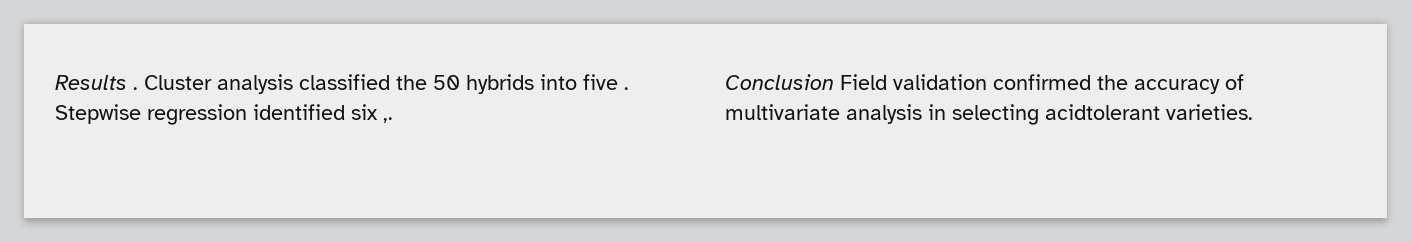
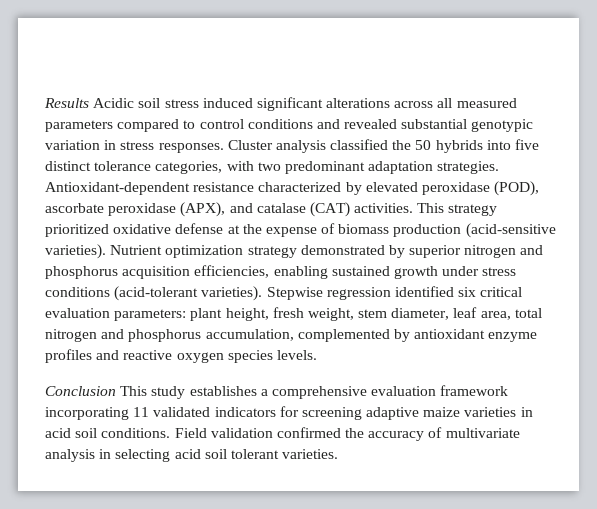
- Results .
+ Results Acidic soil stress induced significant alterations across all measured parameters compared to control conditions and revealed substantial genotypic variation in stress responses.
- Cluster analysis classified the 50 hybrids into five . Stepwise regression identified six ,.
- Conclusion Field validation confirmed the accuracy of multivariate analysis in selecting acidtolerant varieties.
+ Cluster analysis classified the 50 hybrids into five distinct tolerance categories, with two predominant adaptation strategies. Antioxidant-dependent resistance characterized by elevated peroxidase (POD), ascorbate peroxidase (APX), and catalase (CAT) activities. This strategy prioritized oxidative defense at the expense of biomass production (acid-sensitive varieties). Nutrient optimization strategy demonstrated by superior nitrogen and phosphorus acquisition efficiencies, enabling sustained growth under stress conditions (acid-tolerant varieties). Stepwise regression identified six critical evaluation parameters: plant height, fresh weight, stem diameter, leaf area, total nitrogen and phosphorus accumulation, complemented by antioxidant enzyme profiles and reactive oxygen species levels.
+ Conclusion This study establishes a comprehensive evaluation framework incorporating 11 validated indicators for screening adaptive maize varieties in acid soil conditions. Field validation confirmed the accuracy of multivariate analysis in selecting acid soil tolerant varieties.

